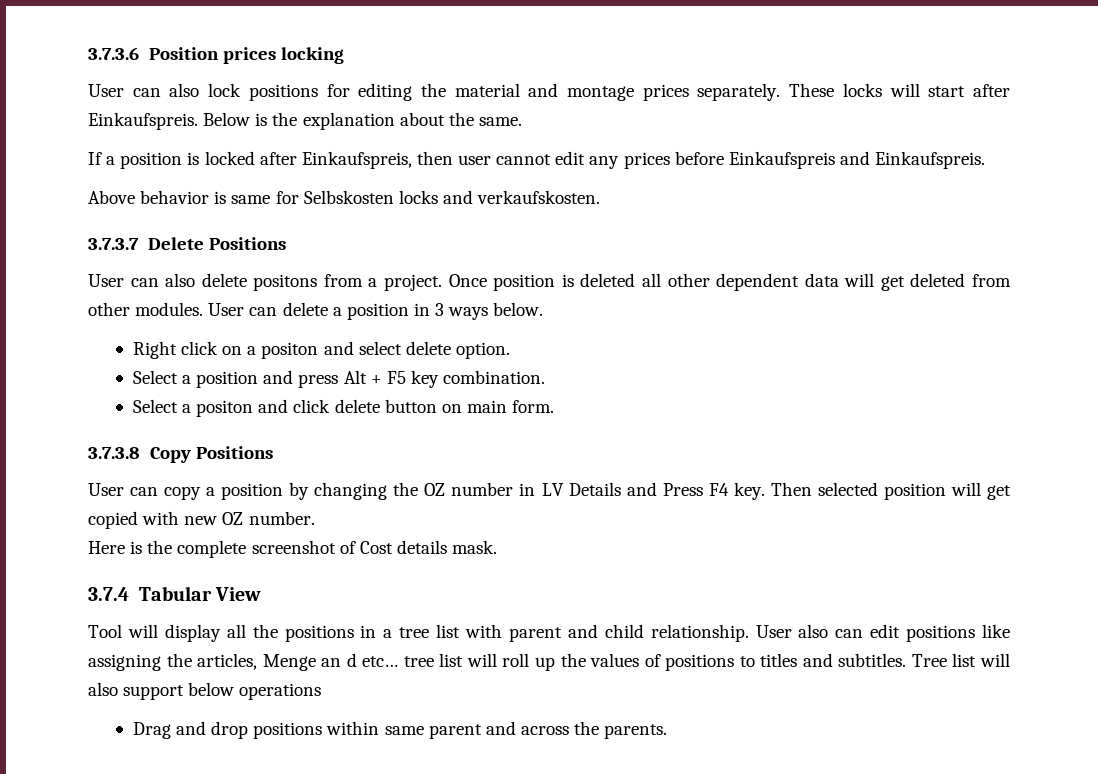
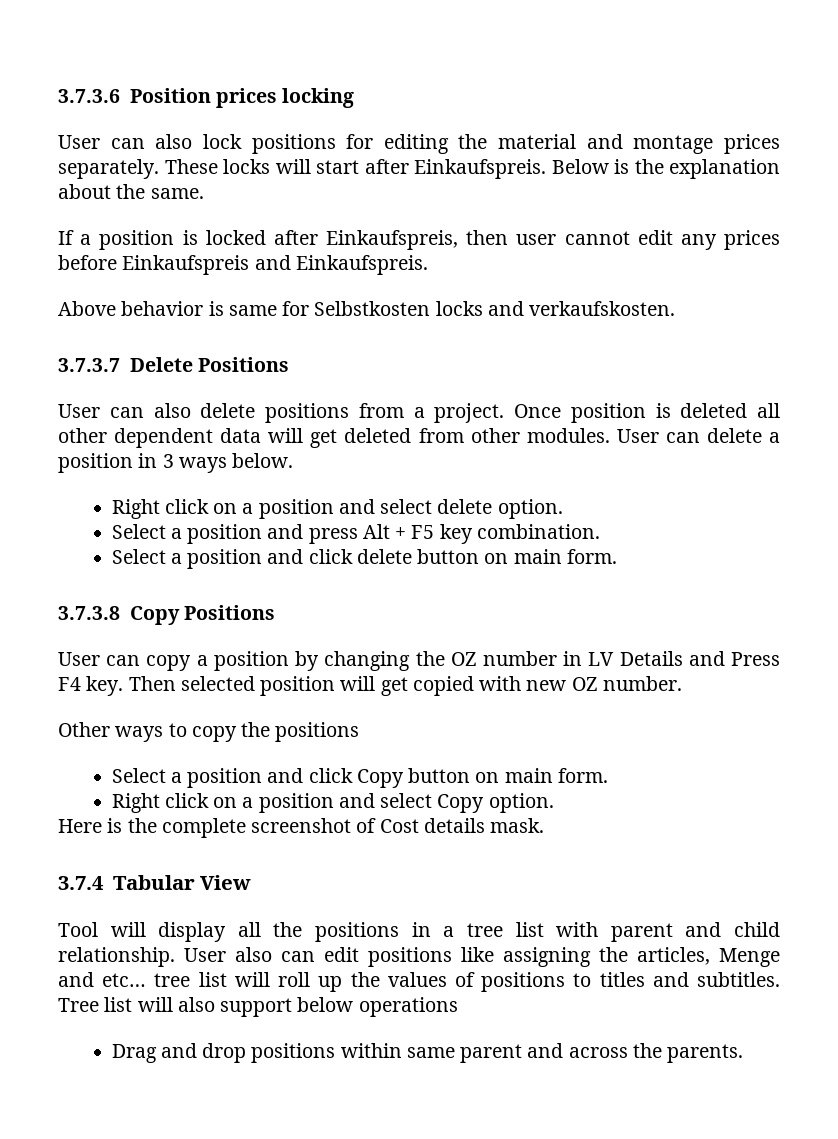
- Above behavior is same for Selbskosten locks and verkaufskosten.
+ Above behavior is same for Selbstkosten locks and verkaufskosten.
- User can also delete positons from a project.
+ User can also delete positions from a project.
- Right click on a positon and select delete option.
+ Right click on a position and select delete option.
- Select a positon and click delete button on main form.
+ Select a position and click delete button on main form.
+ Other ways to copy the positions
+ Select a position and click Copy button on main form.
+ Right click on a position and select Copy option.
- User also can edit positions like assigning the articles, Menge an d etc… tree list will roll up the values of positions to titles and subtitles.
+ User also can edit positions like assigning the articles, Menge and etc… tree list will roll up the values of positions to titles and subtitles.

